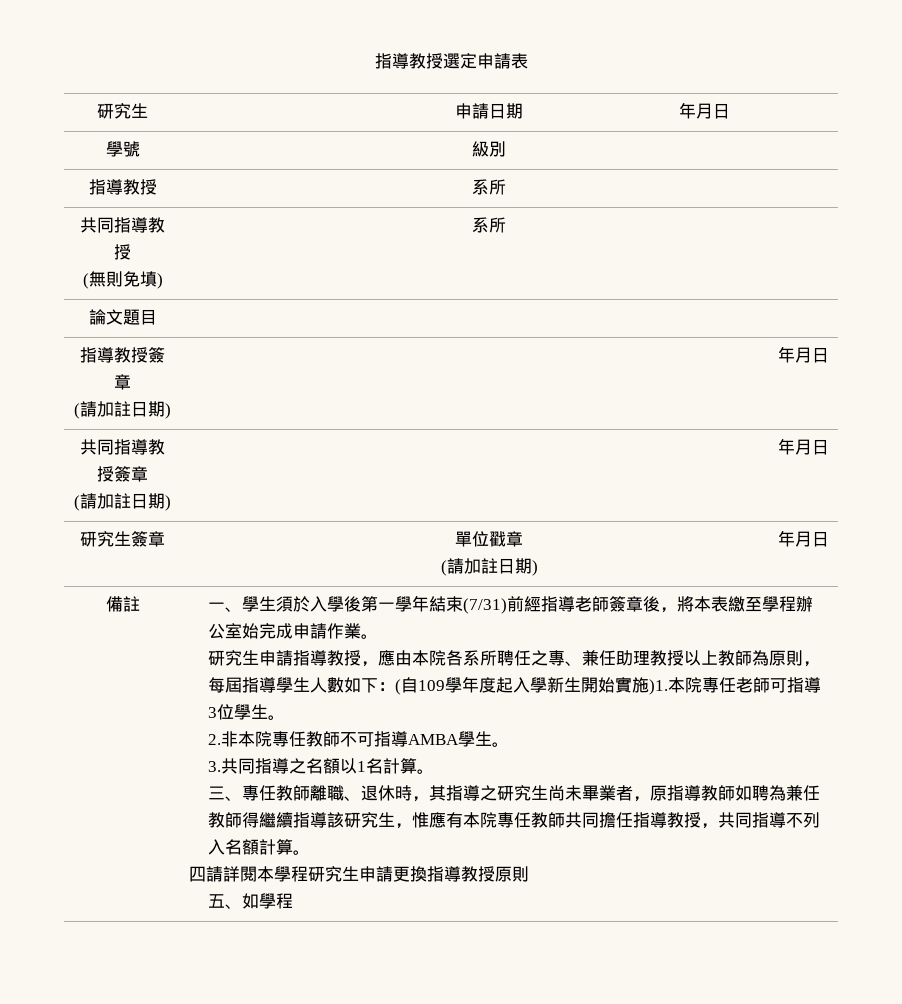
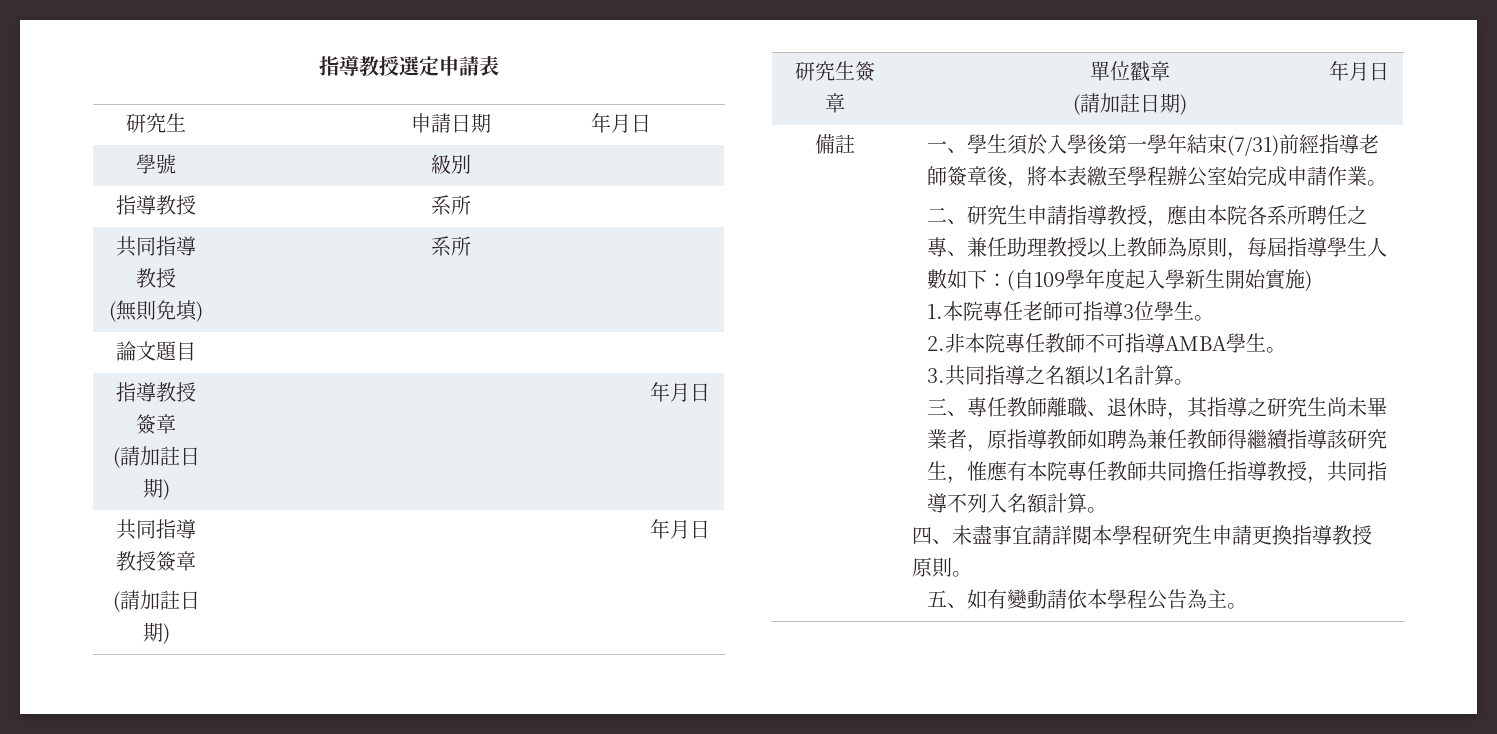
- 研究生申請指導教授，應由本院各系所聘任之專、兼任助理教授以上教師為原則，每屆指導學生人數如下：(自109學年度起入學新生開始實施)1.本院專任老師可指導3位學生。
+ 二、研究生申請指導教授，應由本院各系所聘任之專、兼任助理教授以上教師為原則，每屆指導學生人數如下：(自109學年度起入學新生開始實施)
+ 1.本院專任老師可指導3位學生。
- 四請詳閱本學程研究生申請更換指導教授原則
+ 四、未盡事宜請詳閱本學程研究生申請更換指導教授原則。
- 五、如學程
+ 五、如有變動請依本學程公告為主。

